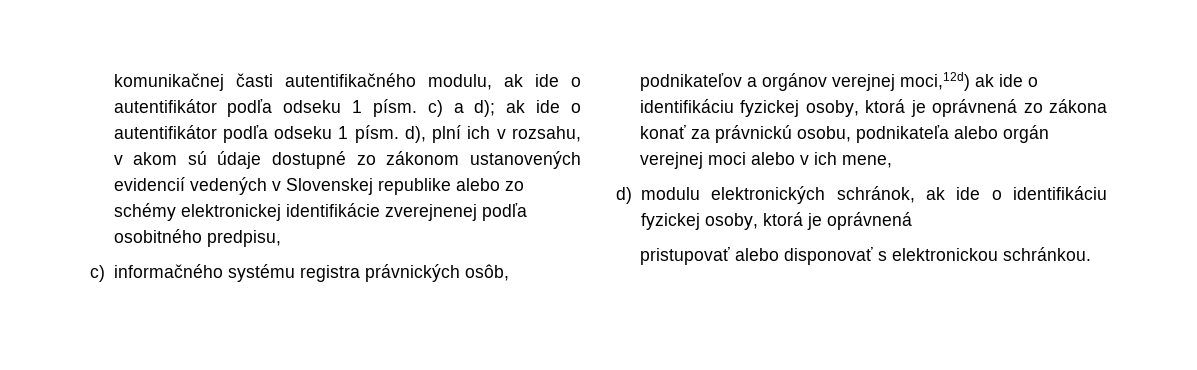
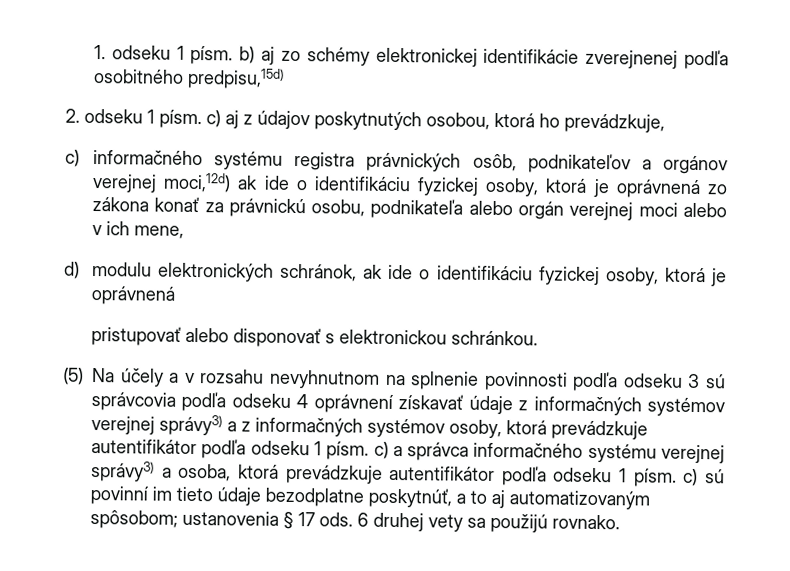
- komunikačnej časti autentifikačného modulu, ak ide o autentifikátor podľa odseku 1 písm. c) a d); ak ide o autentifikátor podľa odseku 1 písm. d), plní ich v rozsahu, v akom sú údaje dostupné zo zákonom ustanovených evidencií vedených v Slovenskej republike alebo zo schémy elektronickej identifikácie zverejnenej podľa osobitného predpisu,
+ 1. odseku 1 písm. b) aj zo schémy elektronickej identifikácie zverejnenej podľa osobitného predpisu,15d)
+ 2. odseku 1 písm. c) aj z údajov poskytnutých osobou, ktorá ho prevádzkuje,
+ (5) Na účely a v rozsahu nevyhnutnom na splnenie povinnosti podľa odseku 3 sú správcovia podľa odseku 4 oprávnení získavať údaje z informačných systémov verejnej správy3) a z informačných systémov osoby, ktorá prevádzkuje autentifikátor podľa odseku 1 písm. c) a správca informačného systému verejnej správy3) a osoba, ktorá prevádzkuje autentifikátor podľa odseku 1 písm. c) sú povinní im tieto údaje bezodplatne poskytnúť, a to aj automatizovaným spôsobom; ustanovenia § 17 ods. 6 druhej vety sa použijú rovnako.

